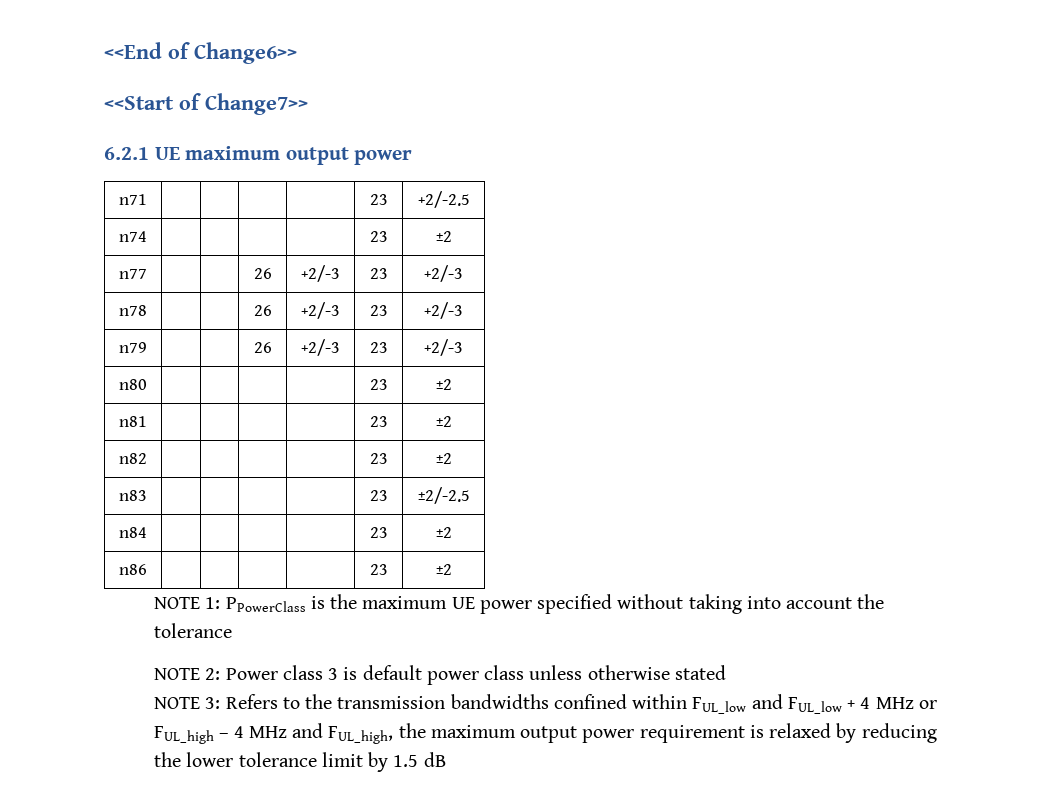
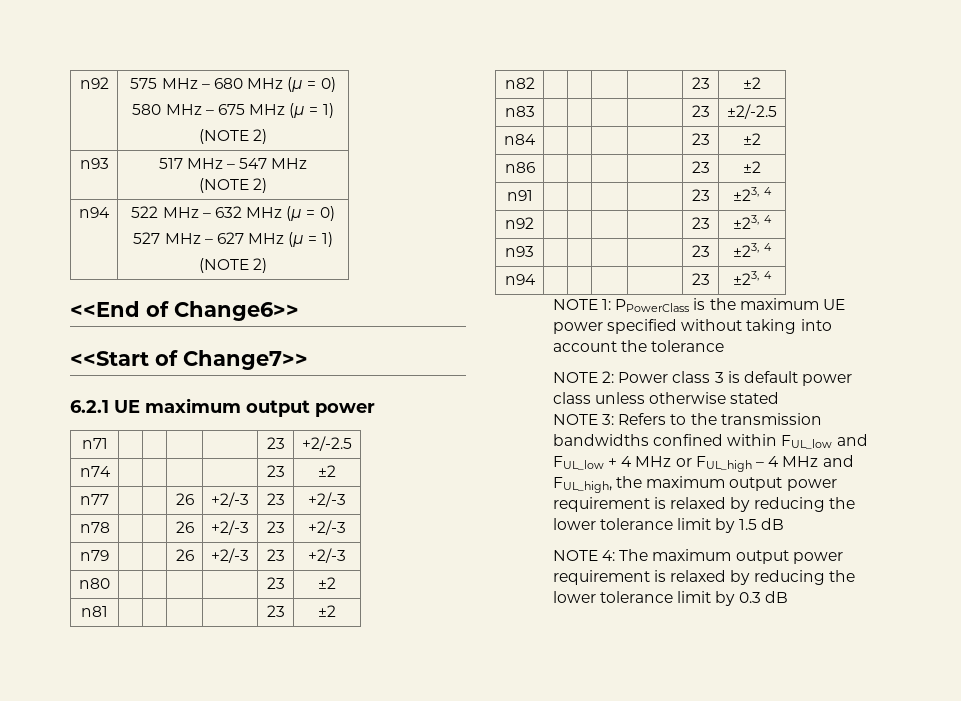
+ n92 | 575 MHz – 680 MHz (μ = 0)
+ 580 MHz – 675 MHz (μ = 1)
+ (NOTE 2)
+ n93 | 517 MHz – 547 MHz
+ (NOTE 2)
+ n94 | 522 MHz – 632 MHz (μ = 0)
+ 527 MHz – 627 MHz (μ = 1)
+ (NOTE 2)
+ n91 | | | | | 23 | ±23, 4
+ n92 | | | | | 23 | ±23, 4
+ n93 | | | | | 23 | ±23, 4
+ n94 | | | | | 23 | ±23, 4
+ NOTE 4: The maximum output power requirement is relaxed by reducing the lower tolerance limit by 0.3 dB

